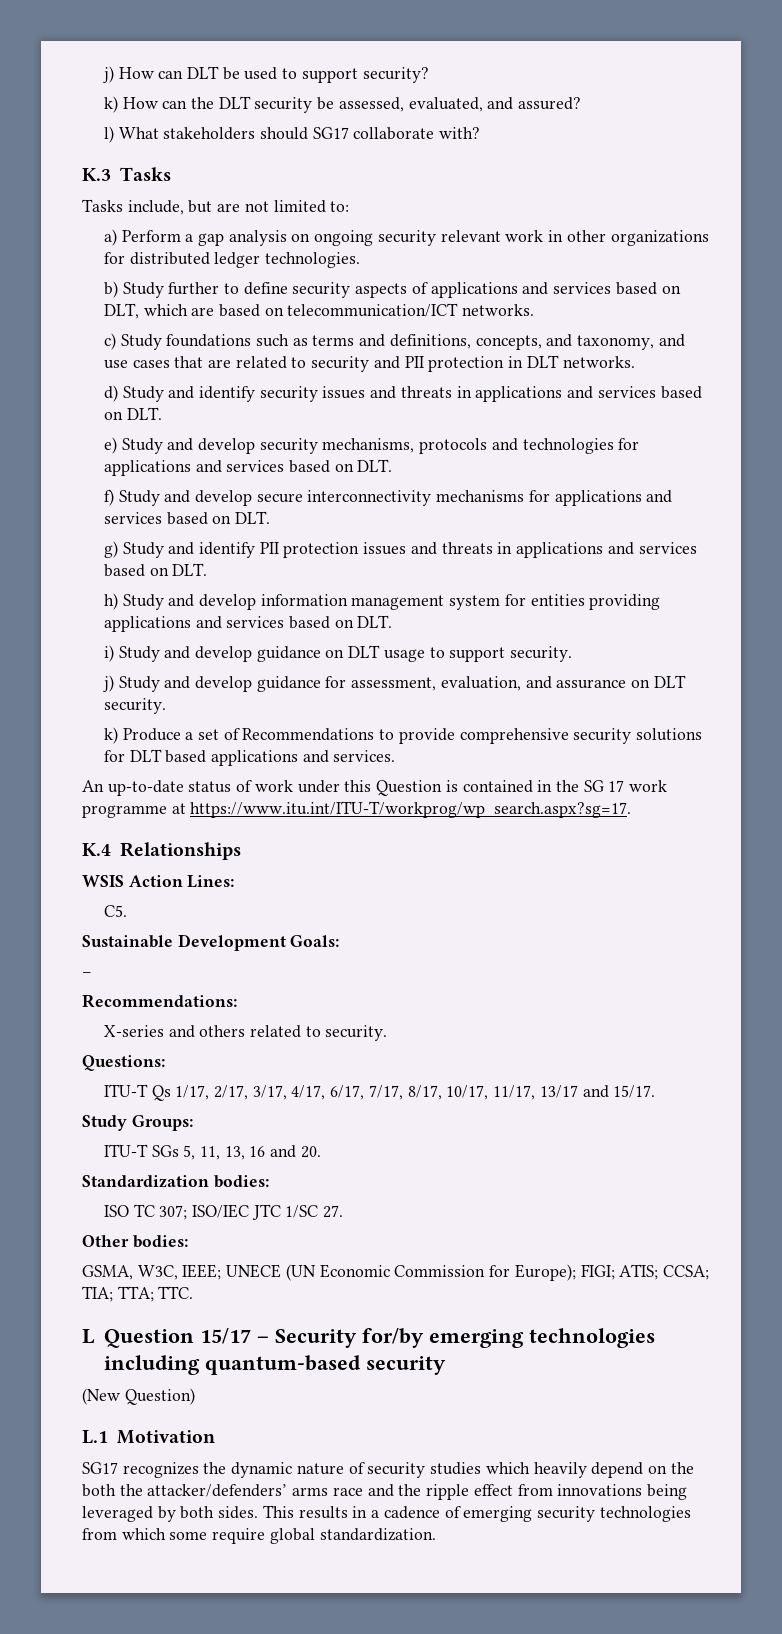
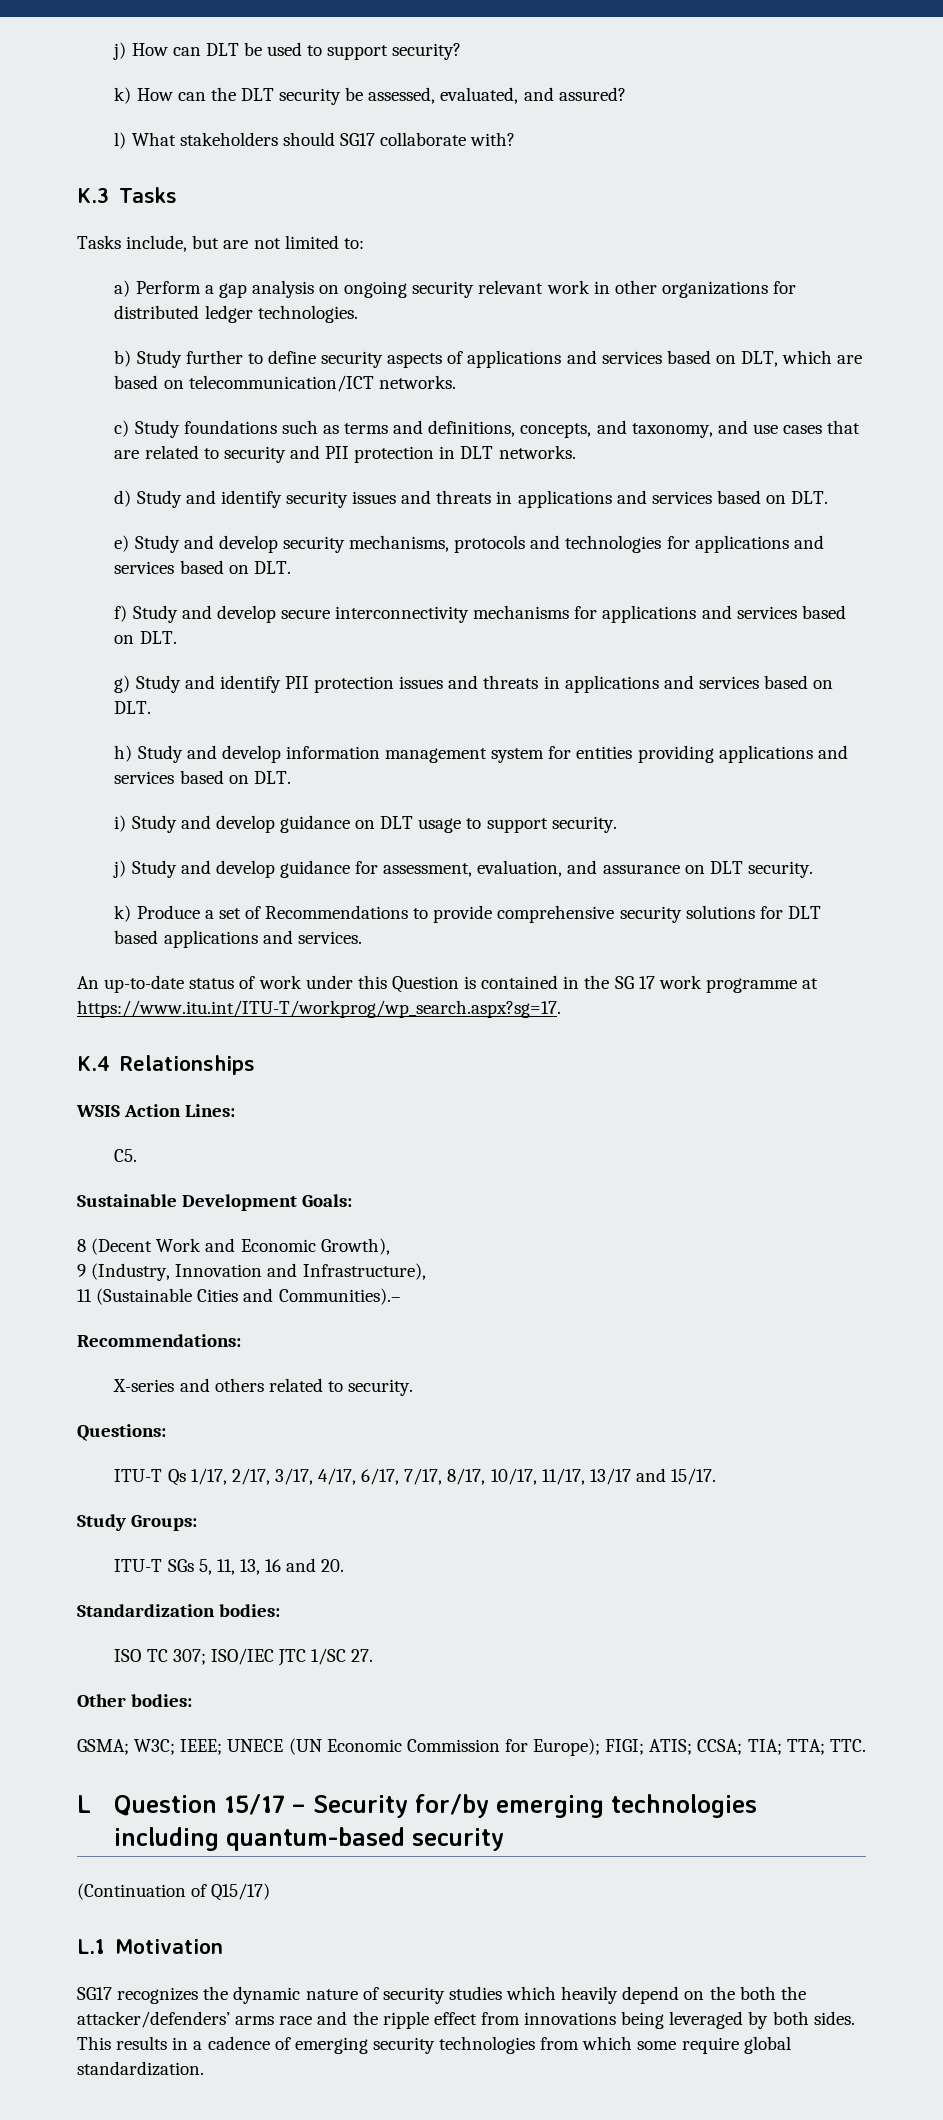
  Sustainable Development Goals:
- –
+ 8 (Decent Work and Economic Growth),
+ 9 (Industry, Innovation and Infrastructure),
+ 11 (Sustainable Cities and Communities).–
- GSMA, W3C, IEEE; UNECE (UN Economic Commission for Europe); FIGI; ATIS; CCSA; TIA; TTA; TTC.
+ GSMA; W3C; IEEE; UNECE (UN Economic Commission for Europe); FIGI; ATIS; CCSA; TIA; TTA; TTC.
- (New Question)
+ (Continuation of Q15/17)

